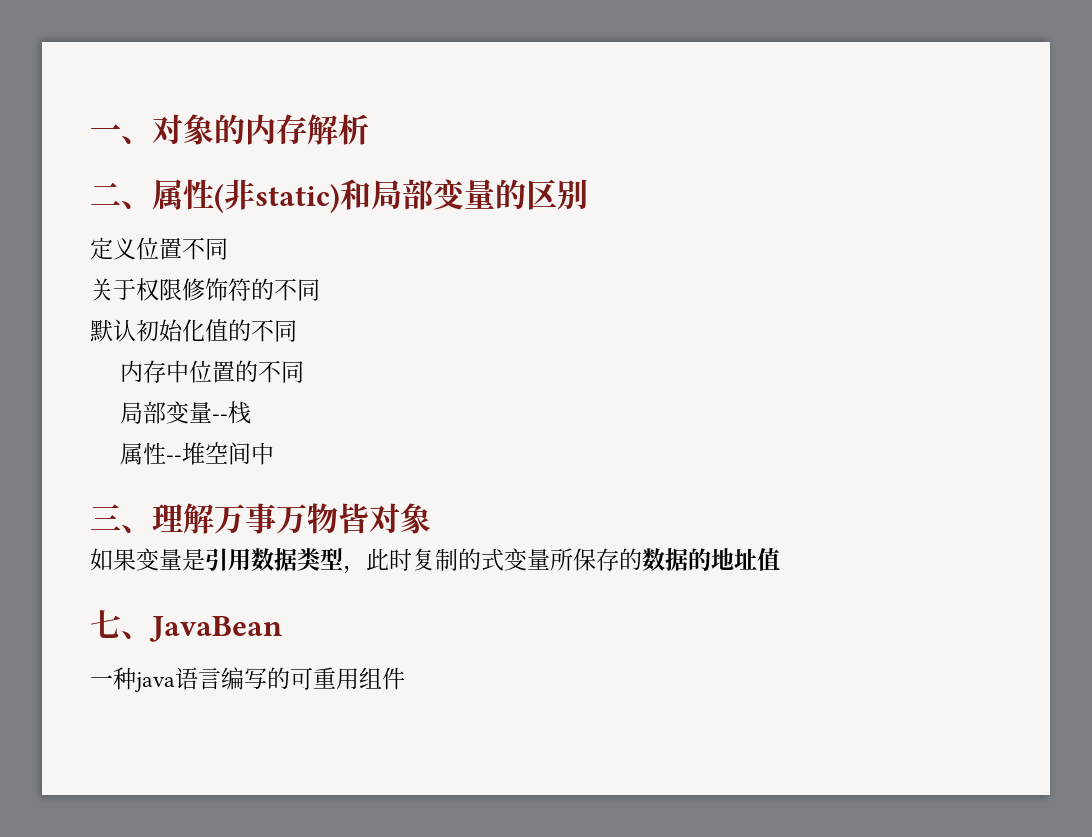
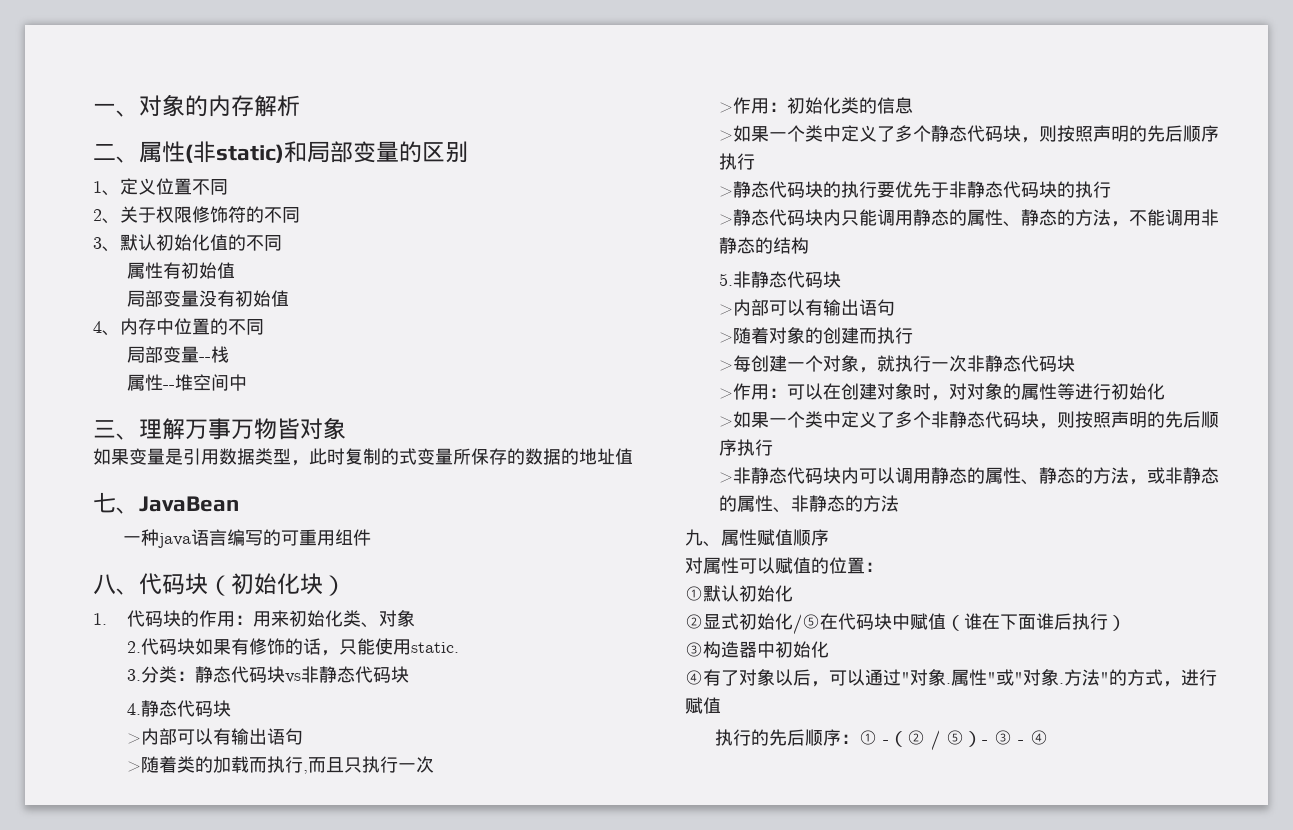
- 定义位置不同
+ 1、定义位置不同
- 关于权限修饰符的不同
+ 2、关于权限修饰符的不同
- 默认初始化值的不同
+ 3、默认初始化值的不同
- 内存中位置的不同
+ 属性有初始值
+ 局部变量没有初始值
+ 4、内存中位置的不同
+ 八、代码块（初始化块）
+ 1.代码块的作用：用来初始化类、对象
+ 2.代码块如果有修饰的话，只能使用static.
+ 3.分类：静态代码块vs非静态代码块
+ 4.静态代码块
+ >内部可以有输出语句
+ >随着类的加载而执行,而且只执行一次
+ >作用：初始化类的信息
+ >如果一个类中定义了多个静态代码块，则按照声明的先后顺序执行
+ >静态代码块的执行要优先于非静态代码块的执行
+ >静态代码块内只能调用静态的属性、静态的方法，不能调用非静态的结构
+ 5.非静态代码块
+ >内部可以有输出语句
+ >随着对象的创建而执行
+ >每创建一个对象，就执行一次非静态代码块
+ >作用：可以在创建对象时，对对象的属性等进行初始化
+ >如果一个类中定义了多个非静态代码块，则按照声明的先后顺序执行
+ >非静态代码块内可以调用静态的属性、静态的方法，或非静态的属性、非静态的方法
+ 九、属性赋值顺序
+ 对属性可以赋值的位置：
+ ①默认初始化
+ ②显式初始化/⑤在代码块中赋值（谁在下面谁后执行）
+ ③构造器中初始化
+ ④有了对象以后，可以通过"对象.属性"或"对象.方法"的方式，进行赋值
+ 执行的先后顺序：① -（② / ⑤）- ③ - ④

